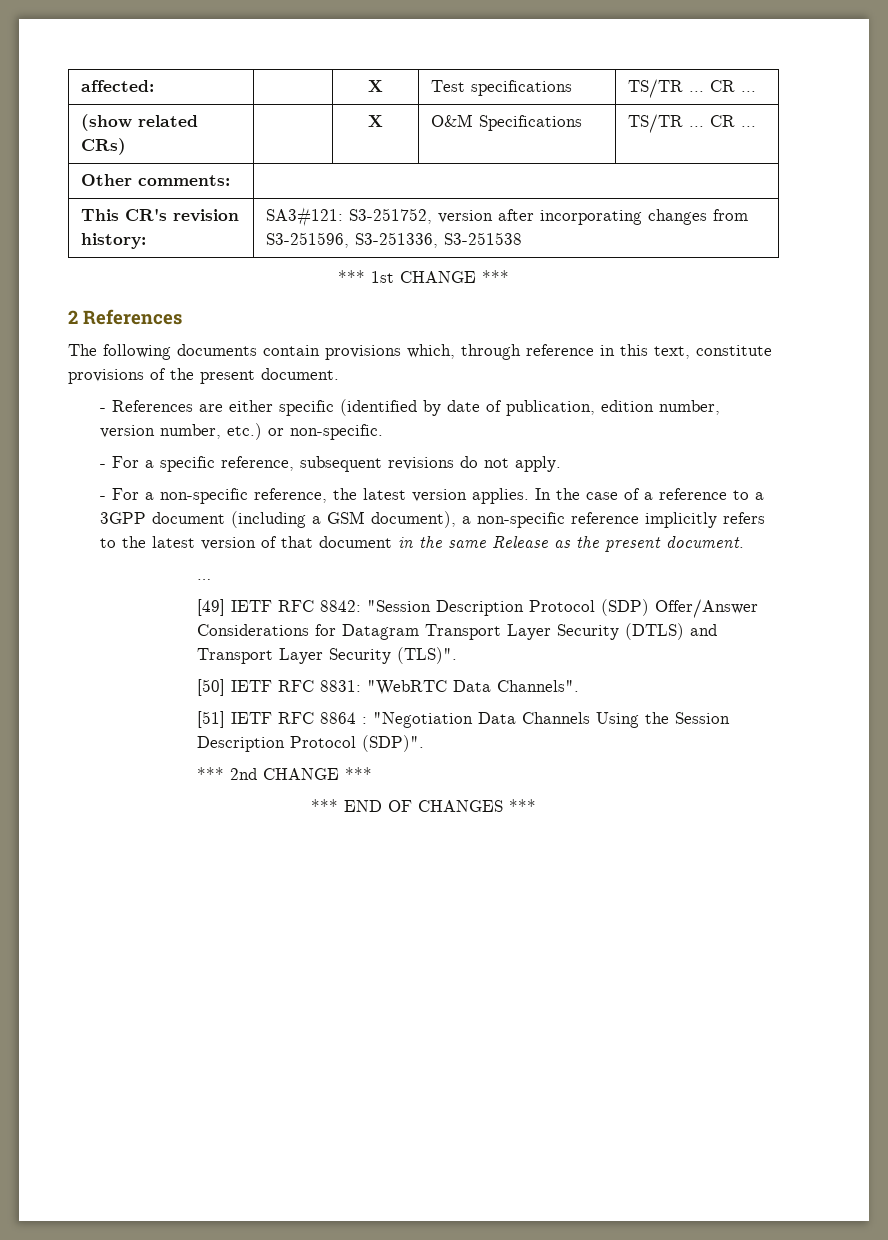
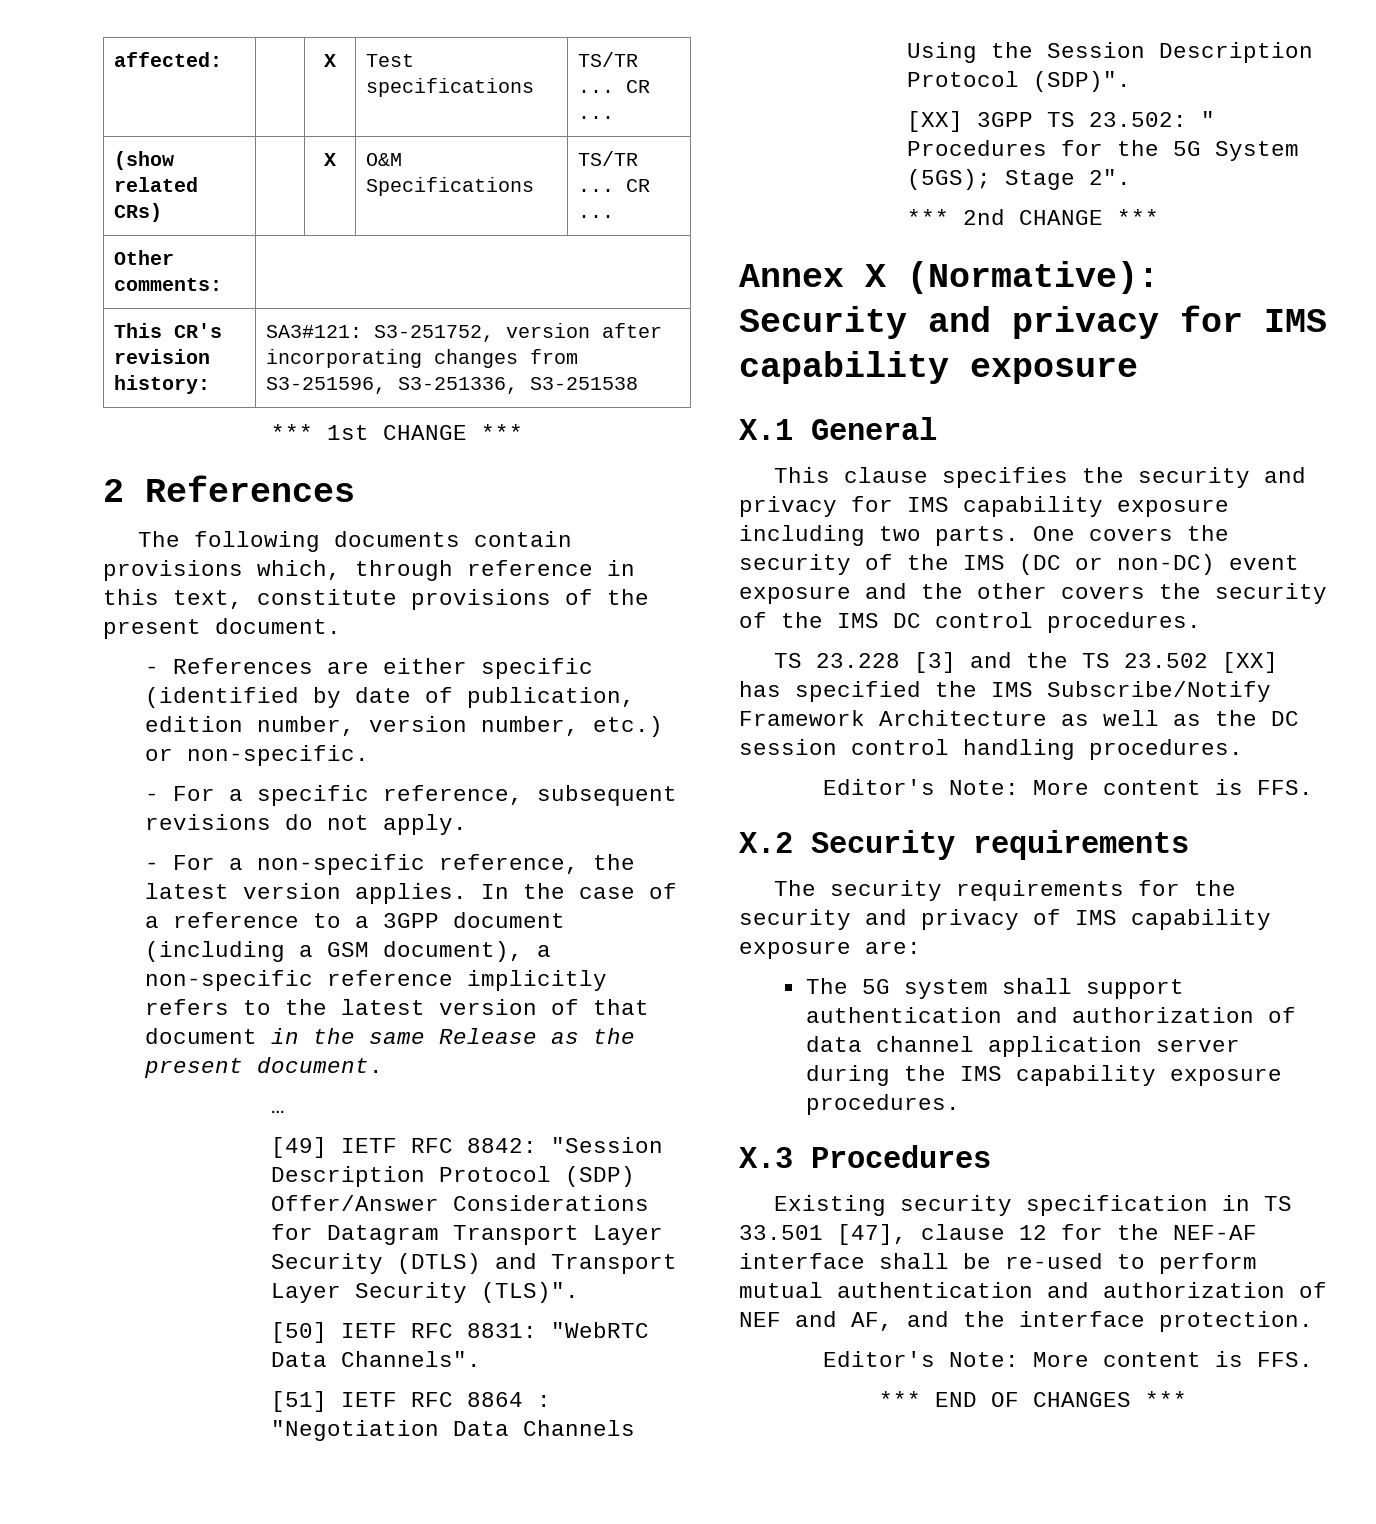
+ [XX] 3GPP TS 23.502: " Procedures for the 5G System (5GS); Stage 2".
  *** 2nd CHANGE ***
+ Annex X (Normative): Security and privacy for IMS capability exposure
+ X.1 General
+ This clause specifies the security and privacy for IMS capability exposure including two parts. One covers the security of the IMS (DC or non-DC) event exposure and the other covers the security of the IMS DC control procedures.
+ TS 23.228 [3] and the TS 23.502 [XX] has specified the IMS Subscribe/Notify Framework Architecture as well as the DC session control handling procedures.
+ Editor's Note: More content is FFS.
+ X.2 Security requirements
+ The security requirements for the security and privacy of IMS capability exposure are:
+ The 5G system shall support authentication and authorization of data channel application server during the IMS capability exposure procedures.
+ X.3 Procedures
+ Existing security specification in TS 33.501 [47], clause 12 for the NEF-AF interface shall be re-used to perform mutual authentication and authorization of NEF and AF, and the interface protection.
+ Editor's Note: More content is FFS.

